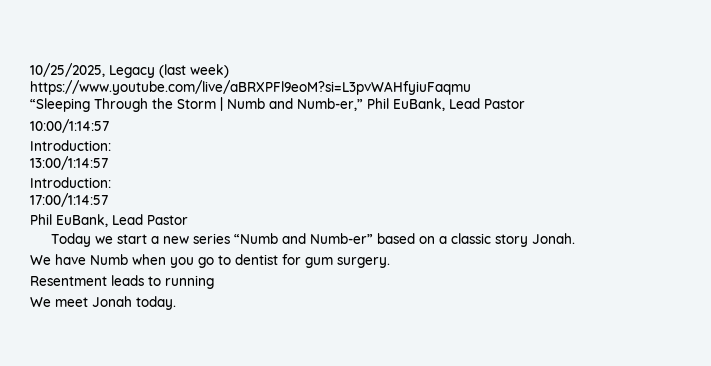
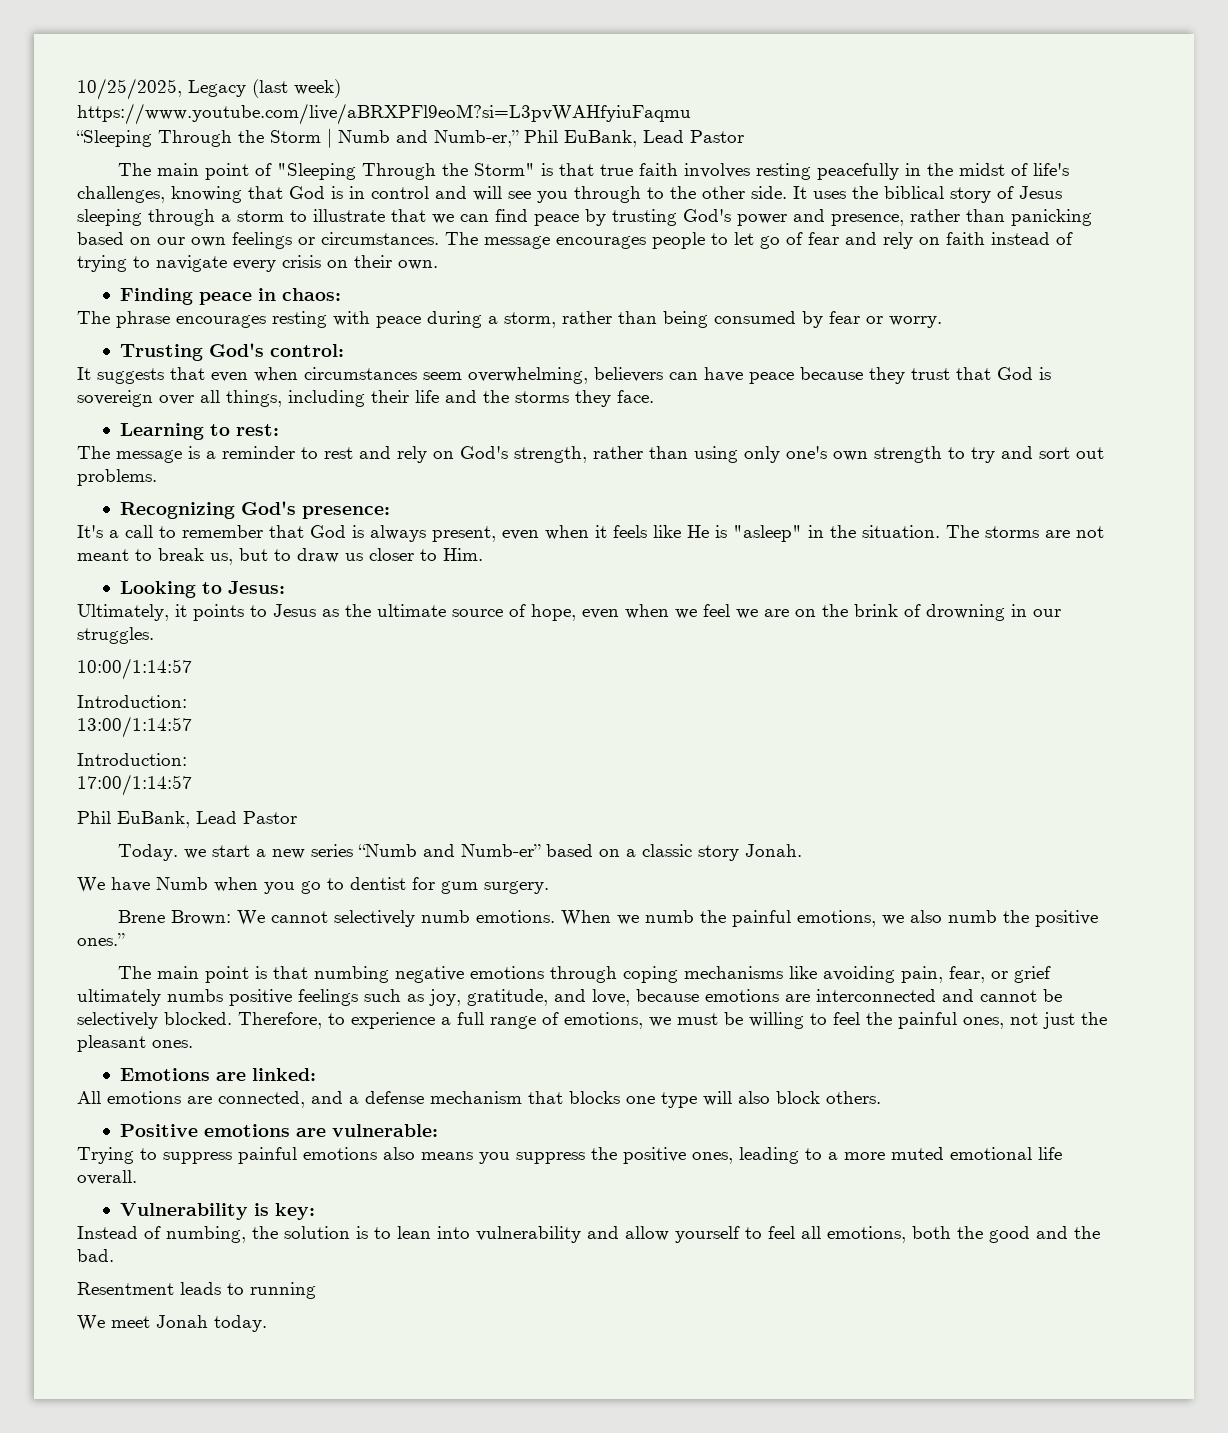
+ The main point of "Sleeping Through the Storm" is that true faith involves resting peacefully in the midst of life's challenges, knowing that God is in control and will see you through to the other side. It uses the biblical story of Jesus sleeping through a storm to illustrate that we can find peace by trusting God's power and presence, rather than panicking based on our own feelings or circumstances. The message encourages people to let go of fear and rely on faith instead of trying to navigate every crisis on their own.
+ Finding peace in chaos:
+ The phrase encourages resting with peace during a storm, rather than being consumed by fear or worry.
+ Trusting God's control:
+ It suggests that even when circumstances seem overwhelming, believers can have peace because they trust that God is sovereign over all things, including their life and the storms they face.
+ Learning to rest:
+ The message is a reminder to rest and rely on God's strength, rather than using only one's own strength to try and sort out problems.
+ Recognizing God's presence:
+ It's a call to remember that God is always present, even when it feels like He is "asleep" in the situation. The storms are not meant to break us, but to draw us closer to Him.
+ Looking to Jesus:
+ Ultimately, it points to Jesus as the ultimate source of hope, even when we feel we are on the brink of drowning in our struggles.
- Today we start a new series “Numb and Numb-er” based on a classic story Jonah.
+ Today. we start a new series “Numb and Numb-er” based on a classic story Jonah.
+ Brene Brown: We cannot selectively numb emotions. When we numb the painful emotions, we also numb the positive ones.”
+ The main point is that numbing negative emotions through coping mechanisms like avoiding pain, fear, or grief ultimately numbs positive feelings such as joy, gratitude, and love, because emotions are interconnected and cannot be selectively blocked. Therefore, to experience a full range of emotions, we must be willing to feel the painful ones, not just the pleasant ones.
+ Emotions are linked:
+ All emotions are connected, and a defense mechanism that blocks one type will also block others.
+ Positive emotions are vulnerable:
+ Trying to suppress painful emotions also means you suppress the positive ones, leading to a more muted emotional life overall.
+ Vulnerability is key:
+ Instead of numbing, the solution is to lean into vulnerability and allow yourself to feel all emotions, both the good and the bad.

